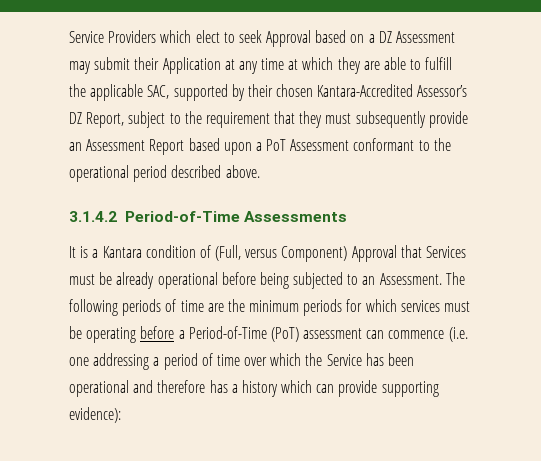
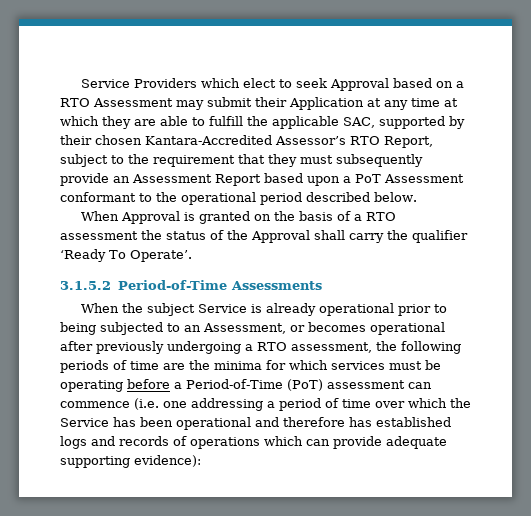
- Service Providers which elect to seek Approval based on a DZ Assessment may submit their Application at any time at which they are able to fulfill the applicable SAC, supported by their chosen Kantara-Accredited Assessor’s DZ Report, subject to the requirement that they must subsequently provide an Assessment Report based upon a PoT Assessment conformant to the operational period described above.
- 3.1.4.2 Period-of-Time Assessments
- It is a Kantara condition of (Full, versus Component) Approval that Services must be already operational before being subjected to an Assessment. The following periods of time are the minimum periods for which services must be operating before a Period-of-Time (PoT) assessment can commence (i.e. one addressing a period of time over which the Service has been operational and therefore has a history which can provide supporting evidence):
+ Service Providers which elect to seek Approval based on a RTO Assessment may submit their Application at any time at which they are able to fulfill the applicable SAC, supported by their chosen Kantara-Accredited Assessor’s RTO Report, subject to the requirement that they must subsequently provide an Assessment Report based upon a PoT Assessment conformant to the operational period described below.
+ When Approval is granted on the basis of a RTO assessment the status of the Approval shall carry the qualifier ‘Ready To Operate’.
+ 3.1.5.2 Period-of-Time Assessments
+ When the subject Service is already operational prior to being subjected to an Assessment, or becomes operational after previously undergoing a RTO assessment, the following periods of time are the minima for which services must be operating before a Period-of-Time (PoT) assessment can commence (i.e. one addressing a period of time over which the Service has been operational and therefore has established logs and records of operations which can provide adequate supporting evidence):

